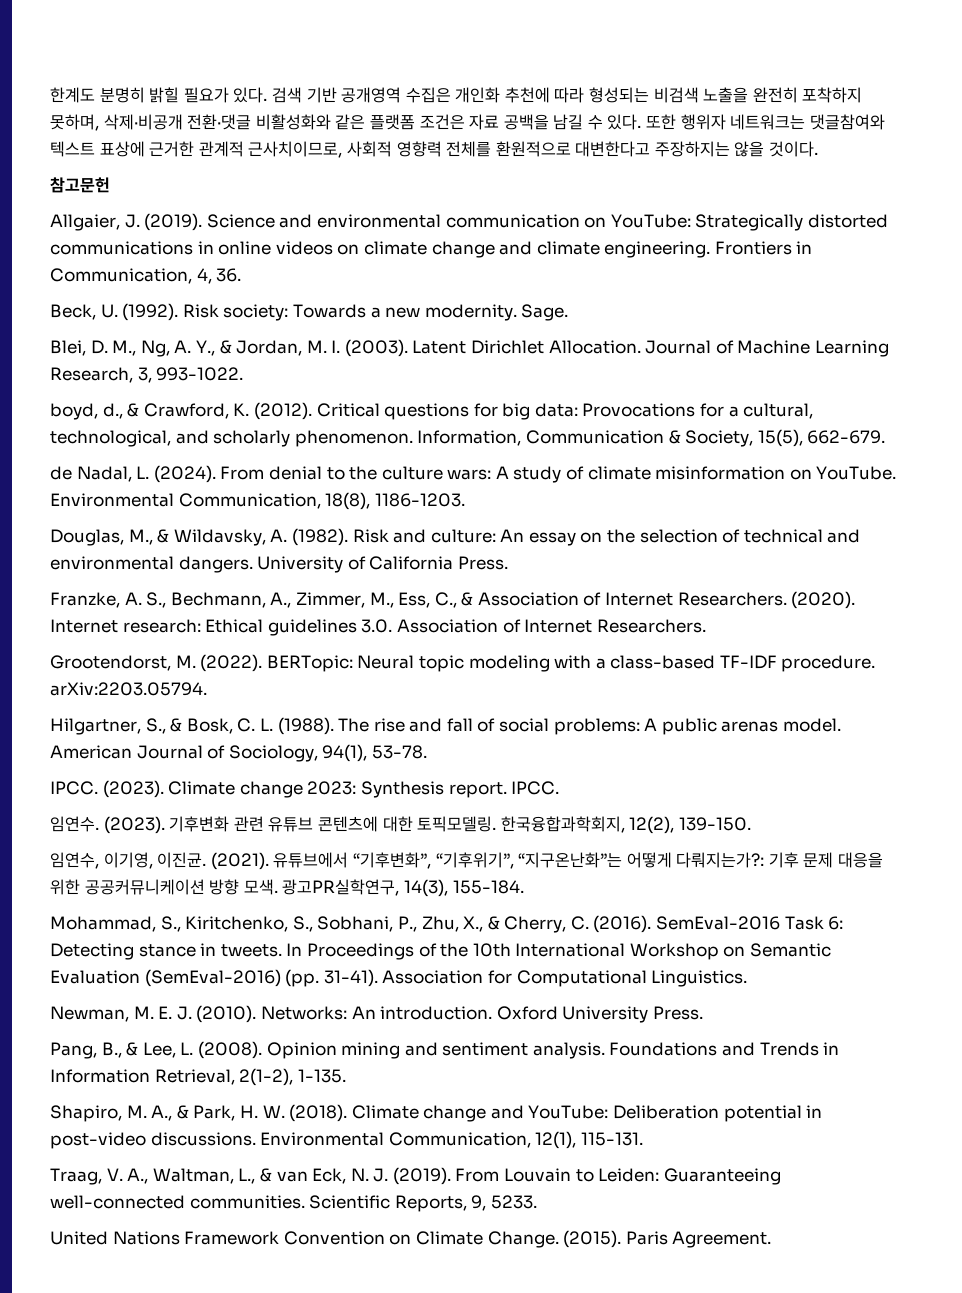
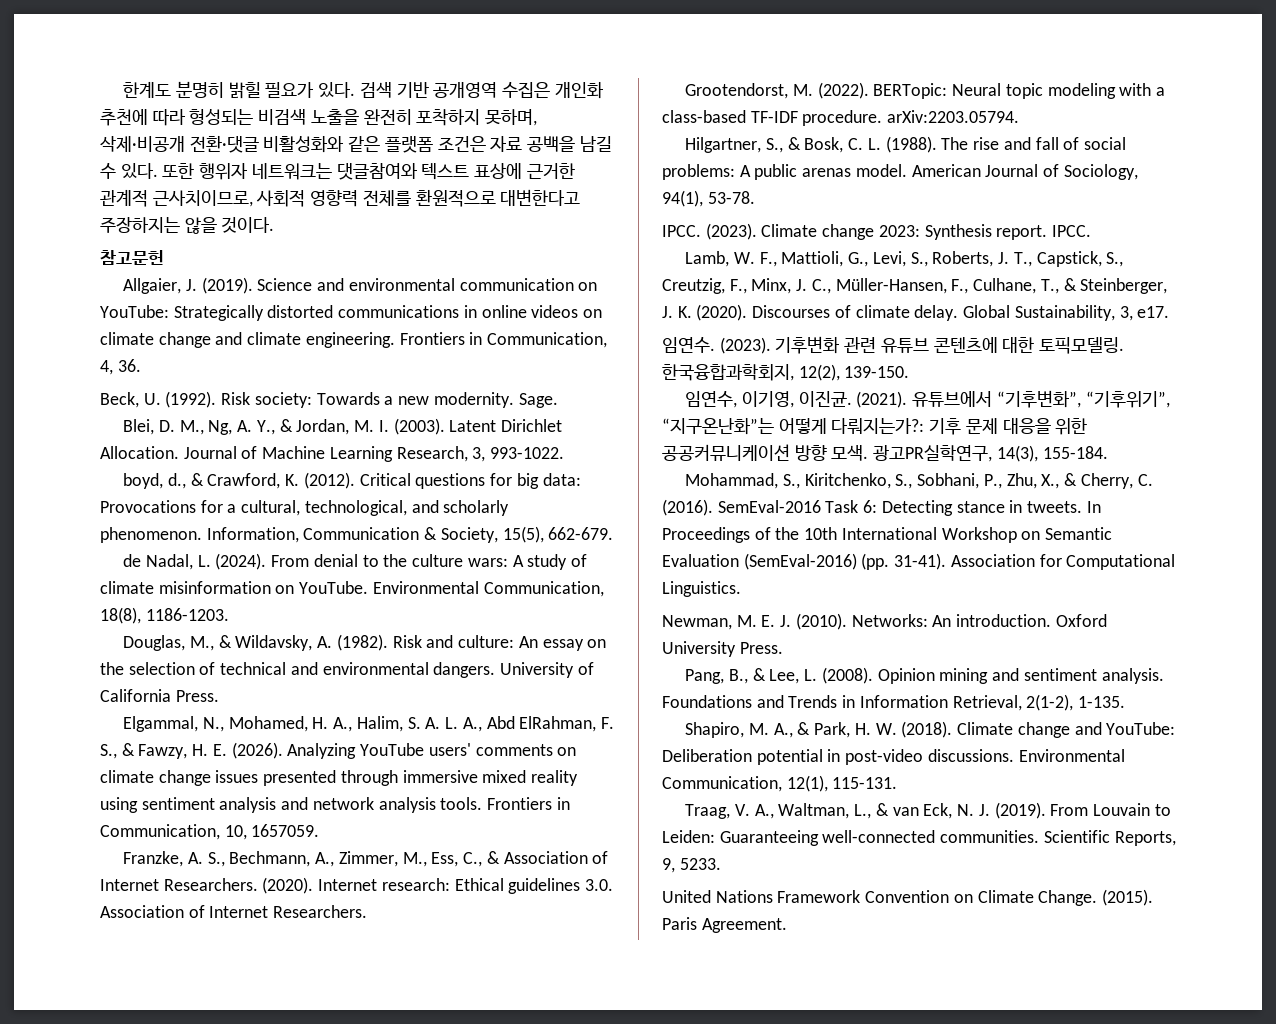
+ Elgammal, N., Mohamed, H. A., Halim, S. A. L. A., Abd ElRahman, F. S., & Fawzy, H. E. (2026). Analyzing YouTube users' comments on climate change issues presented through immersive mixed reality using sentiment analysis and network analysis tools. Frontiers in Communication, 10, 1657059.
+ Lamb, W. F., Mattioli, G., Levi, S., Roberts, J. T., Capstick, S., Creutzig, F., Minx, J. C., Müller-Hansen, F., Culhane, T., & Steinberger, J. K. (2020). Discourses of climate delay. Global Sustainability, 3, e17.

